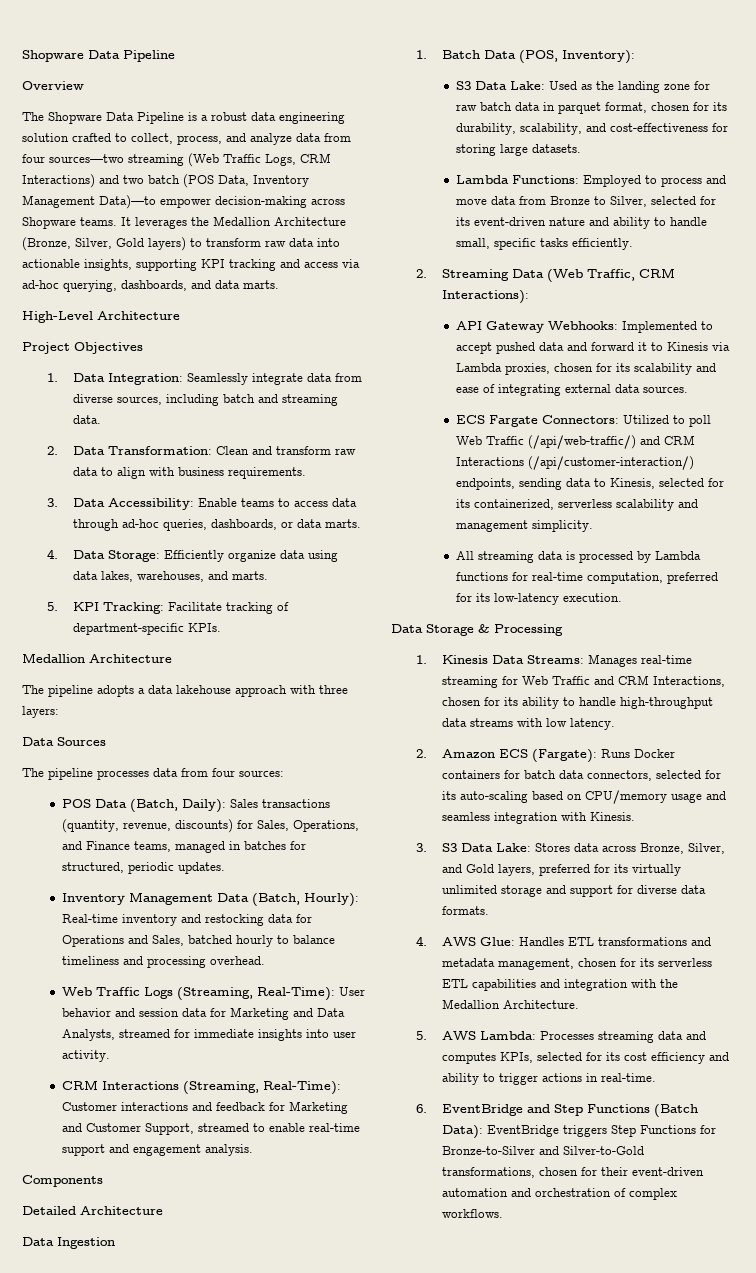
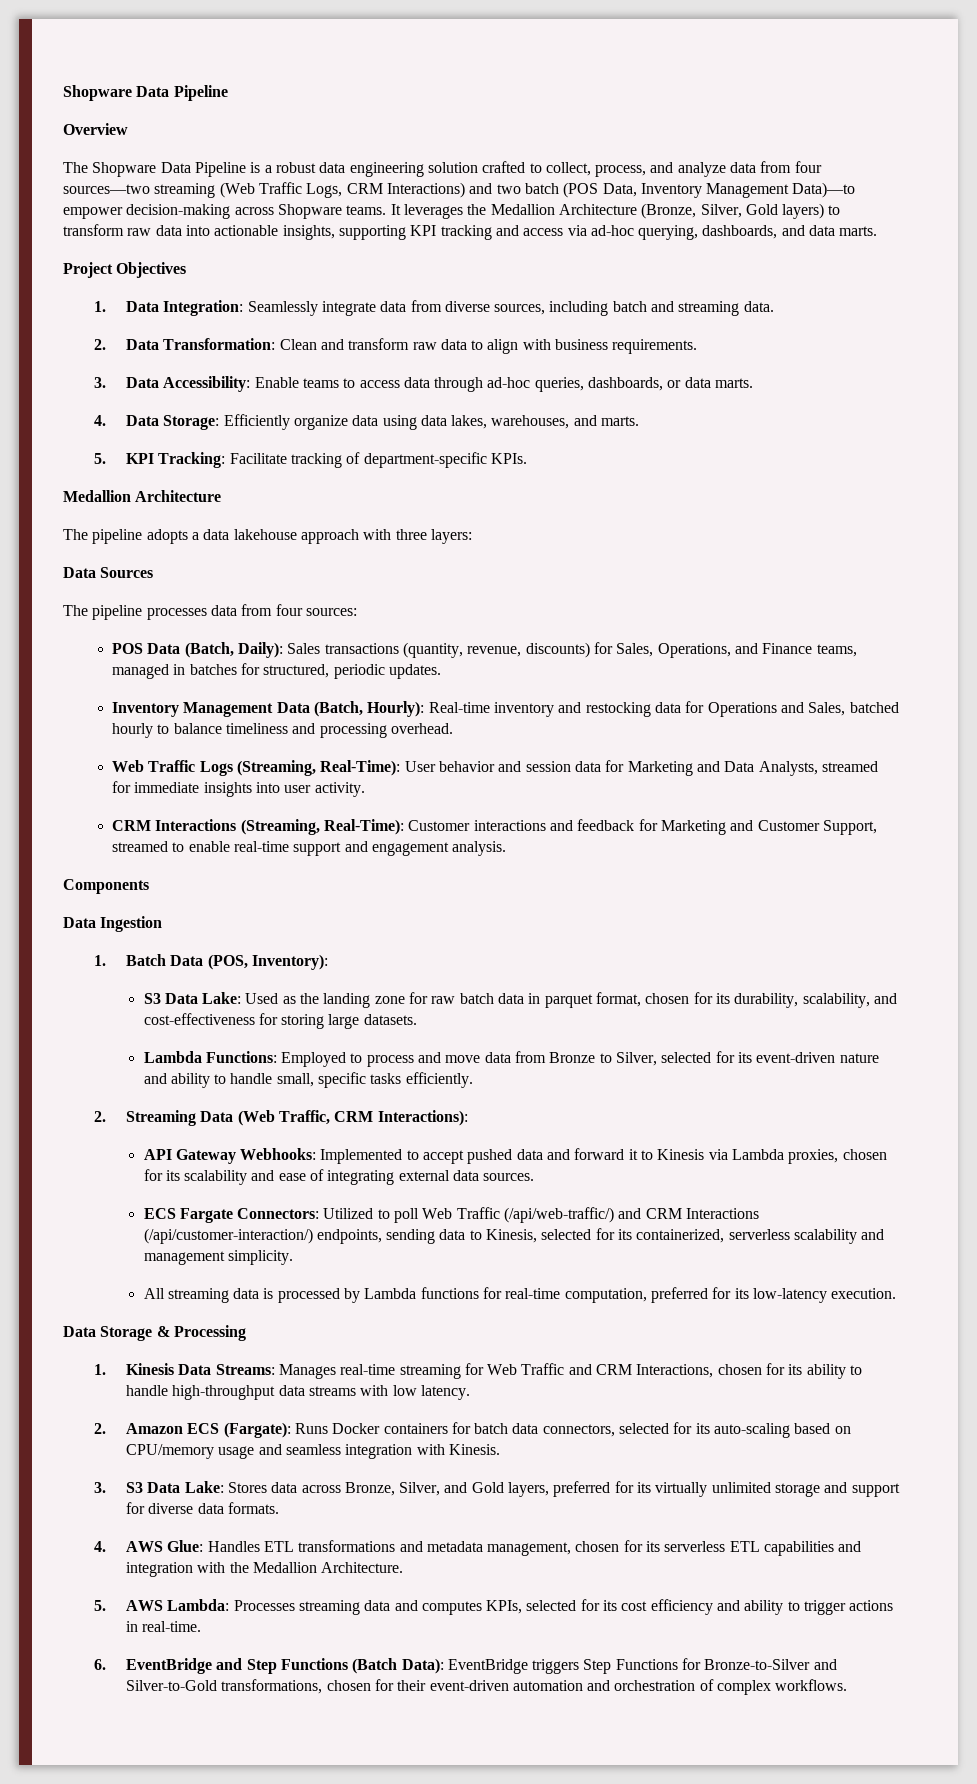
- High-Level Architecture
- Detailed Architecture

